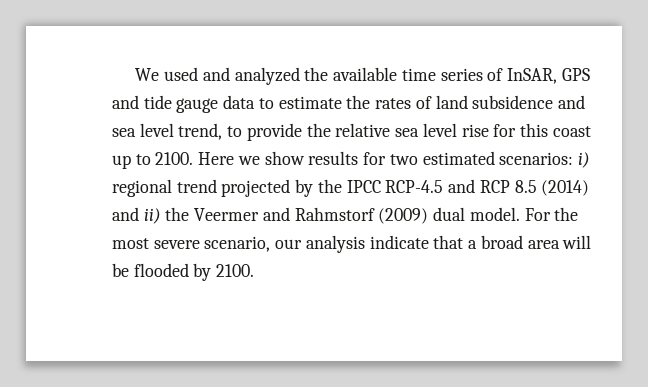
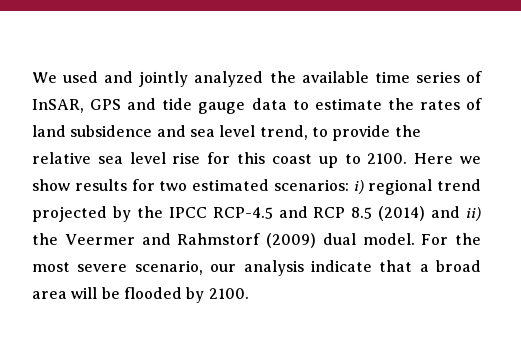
- We used and analyzed the available time series of InSAR, GPS and tide gauge data to estimate the rates of land subsidence and sea level trend, to provide the relative sea level rise for this coast up to 2100.
+ We used and jointly analyzed the available time series of InSAR, GPS and tide gauge data to estimate the rates of land subsidence and sea level trend, to provide the relative sea level rise for this coast up to 2100.

